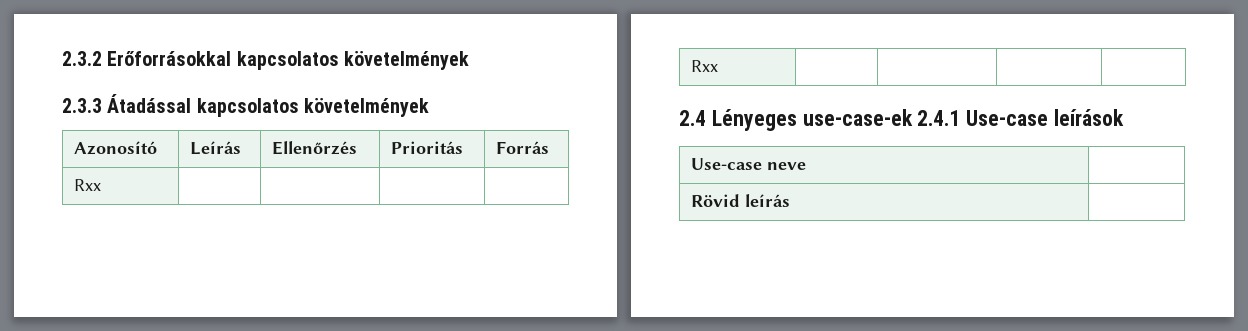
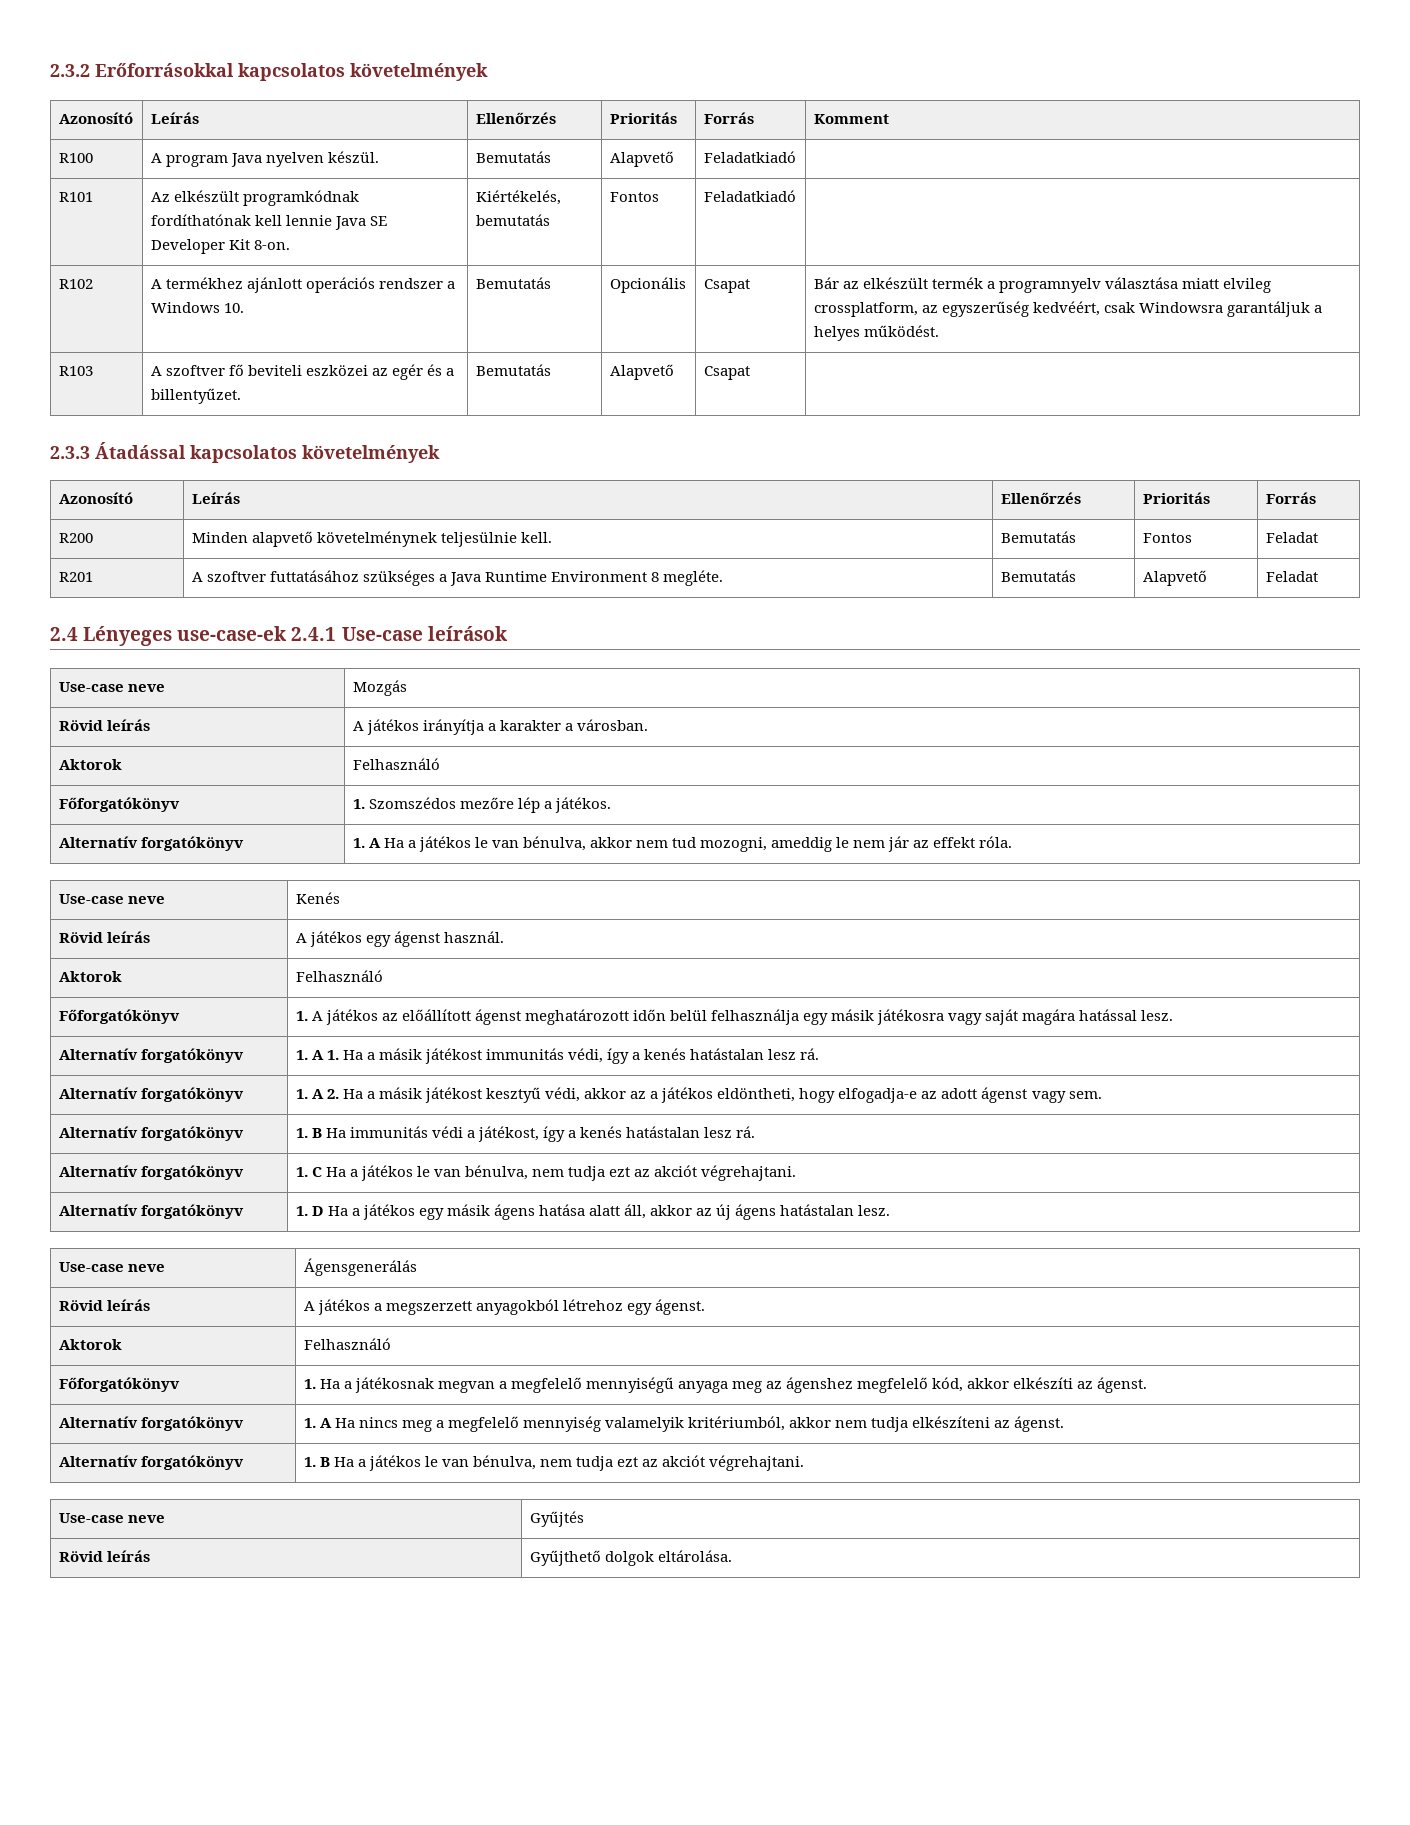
+ Azonosító | Leírás | Ellenőrzés | Prioritás | Forrás | Komment
+ R100 | A program Java nyelven készül. | Bemutatás | Alapvető | Feladatkiadó |
+ R101 | Az elkészült programkódnak fordíthatónak kell lennie Java SE Developer Kit 8-on. | Kiértékelés, bemutatás | Fontos | Feladatkiadó |
+ R102 | A termékhez ajánlott operációs rendszer a Windows 10. | Bemutatás | Opcionális | Csapat | Bár az elkészült termék a programnyelv választása miatt elvileg crossplatform, az egyszerűség kedvéért, csak Windowsra garantáljuk a helyes működést.
+ R103 | A szoftver fő beviteli eszközei az egér és a billentyűzet. | Bemutatás | Alapvető | Csapat |
  2.3.3 Átadással kapcsolatos követelmények
  Azonosító | Leírás | Ellenőrzés | Prioritás | Forrás
- Rxx | | | |
- Rxx | | | |
+ R200 | Minden alapvető követelménynek teljesülnie kell. | Bemutatás | Fontos | Feladat
+ R201 | A szoftver futtatásához szükséges a Java Runtime Environment 8 megléte. | Bemutatás | Alapvető | Feladat
- Use-case neve |
- Rövid leírás |
+ Use-case neve | Mozgás
+ Rövid leírás | A játékos irányítja a karakter a városban.
+ Aktorok | Felhasználó
+ Főforgatókönyv | 1. Szomszédos mezőre lép a játékos.
+ Alternatív forgatókönyv | 1. A Ha a játékos le van bénulva, akkor nem tud mozogni, ameddig le nem jár az effekt róla.
+ Use-case neve | Kenés
+ Rövid leírás | A játékos egy ágenst használ.
+ Aktorok | Felhasználó
+ Főforgatókönyv | 1. A játékos az előállított ágenst meghatározott időn belül felhasználja egy másik játékosra vagy saját magára hatással lesz.
+ Alternatív forgatókönyv | 1. A 1. Ha a másik játékost immunitás védi, így a kenés hatástalan lesz rá.
+ Alternatív forgatókönyv | 1. A 2. Ha a másik játékost kesztyű védi, akkor az a játékos eldöntheti, hogy elfogadja-e az adott ágenst vagy sem.
+ Alternatív forgatókönyv | 1. B Ha immunitás védi a játékost, így a kenés hatástalan lesz rá.
+ Alternatív forgatókönyv | 1. C Ha a játékos le van bénulva, nem tudja ezt az akciót végrehajtani.
+ Alternatív forgatókönyv | 1. D Ha a játékos egy másik ágens hatása alatt áll, akkor az új ágens hatástalan lesz.
+ Use-case neve | Ágensgenerálás
+ Rövid leírás | A játékos a megszerzett anyagokból létrehoz egy ágenst.
+ Aktorok | Felhasználó
+ Főforgatókönyv | 1. Ha a játékosnak megvan a megfelelő mennyiségű anyaga meg az ágenshez megfelelő kód, akkor elkészíti az ágenst.
+ Alternatív forgatókönyv | 1. A Ha nincs meg a megfelelő mennyiség valamelyik kritériumból, akkor nem tudja elkészíteni az ágenst.
+ Alternatív forgatókönyv | 1. B Ha a játékos le van bénulva, nem tudja ezt az akciót végrehajtani.
+ Use-case neve | Gyűjtés
+ Rövid leírás | Gyűjthető dolgok eltárolása.

